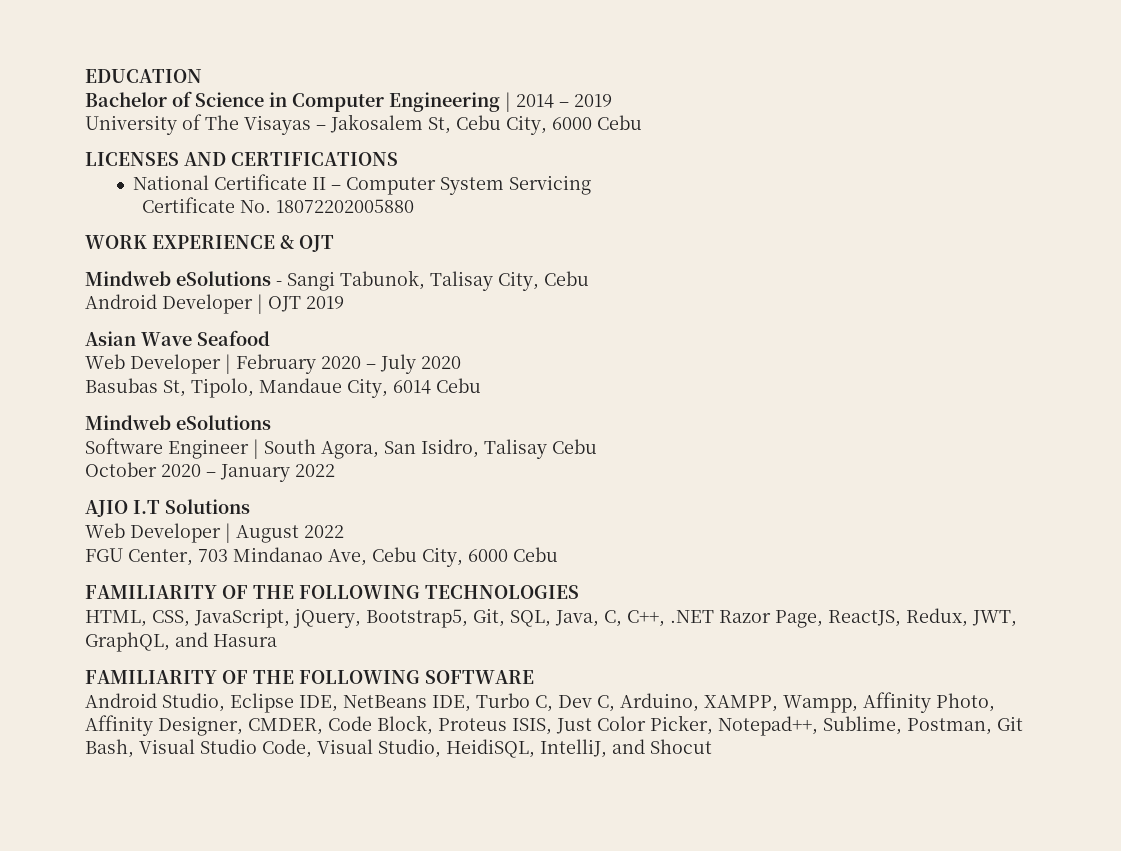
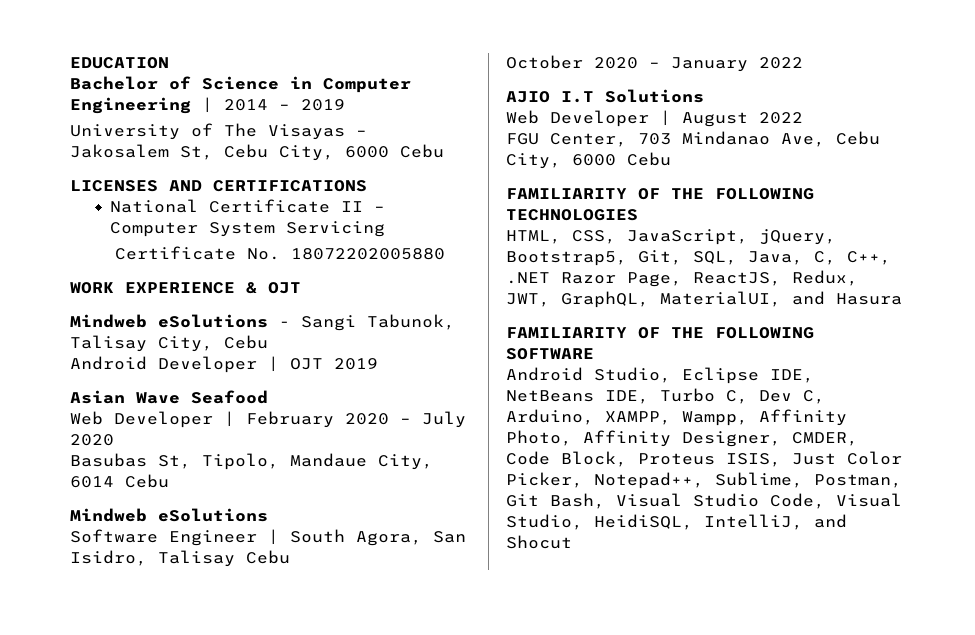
- HTML, CSS, JavaScript, jQuery, Bootstrap5, Git, SQL, Java, C, C++, .NET Razor Page, ReactJS, Redux, JWT, GraphQL, and Hasura
+ HTML, CSS, JavaScript, jQuery, Bootstrap5, Git, SQL, Java, C, C++, .NET Razor Page, ReactJS, Redux, JWT, GraphQL, MaterialUI, and Hasura

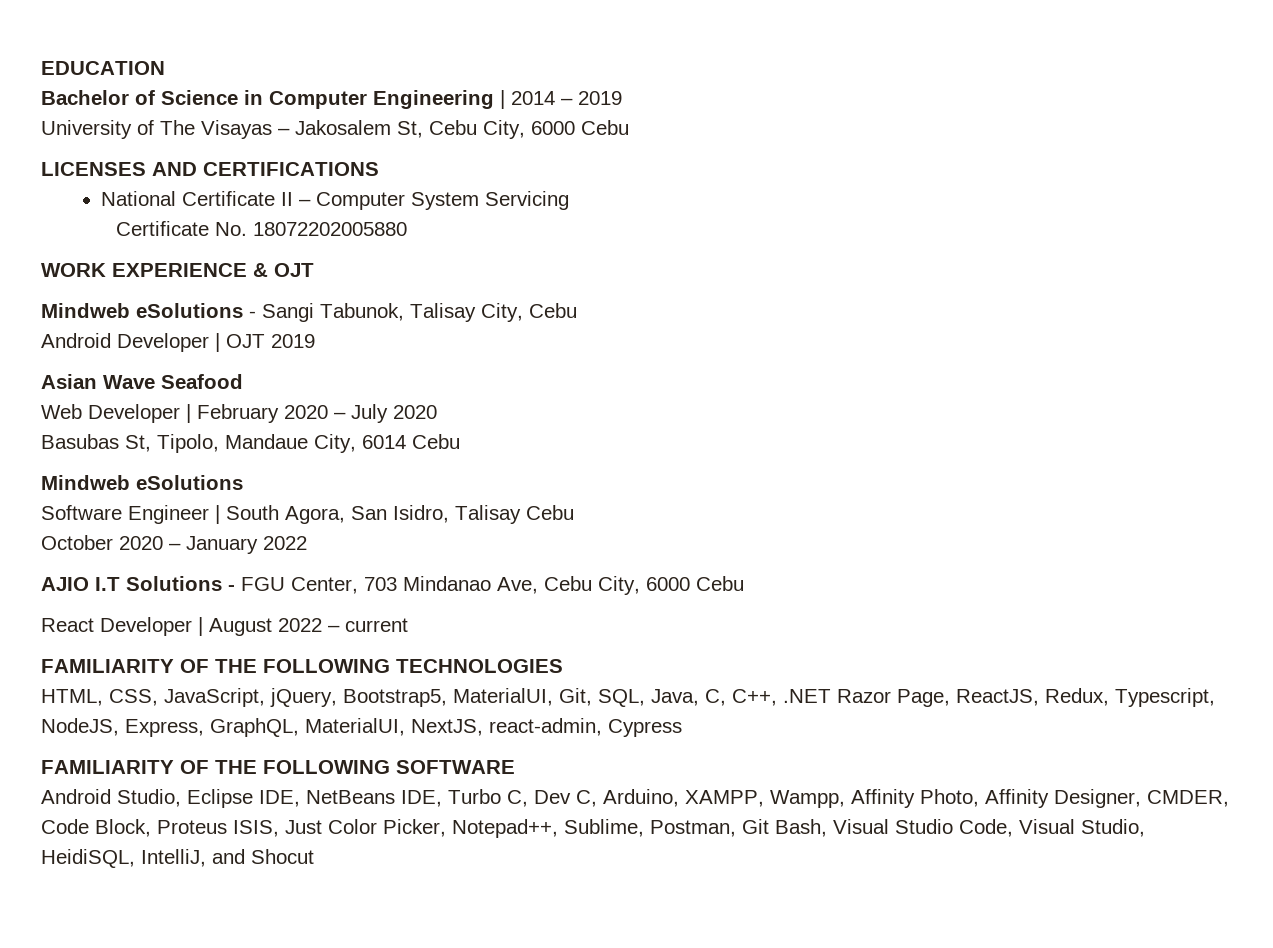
- AJIO I.T Solutions
- Web Developer | August 2022
- FGU Center, 703 Mindanao Ave, Cebu City, 6000 Cebu
+ AJIO I.T Solutions - FGU Center, 703 Mindanao Ave, Cebu City, 6000 Cebu
+ React Developer | August 2022 – current
- HTML, CSS, JavaScript, jQuery, Bootstrap5, Git, SQL, Java, C, C++, .NET Razor Page, ReactJS, Redux, JWT, GraphQL, MaterialUI, and Hasura
+ HTML, CSS, JavaScript, jQuery, Bootstrap5, MaterialUI, Git, SQL, Java, C, C++, .NET Razor Page, ReactJS, Redux, Typescript, NodeJS, Express, GraphQL, MaterialUI, NextJS, react-admin, Cypress

